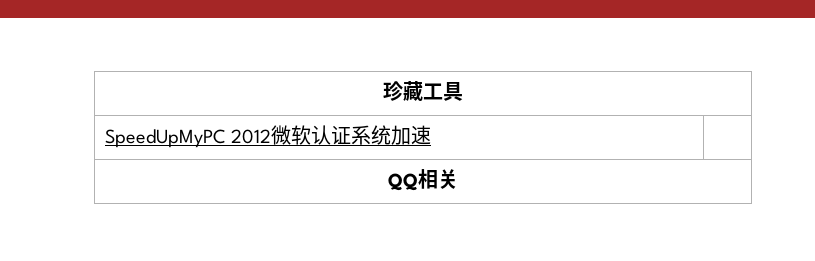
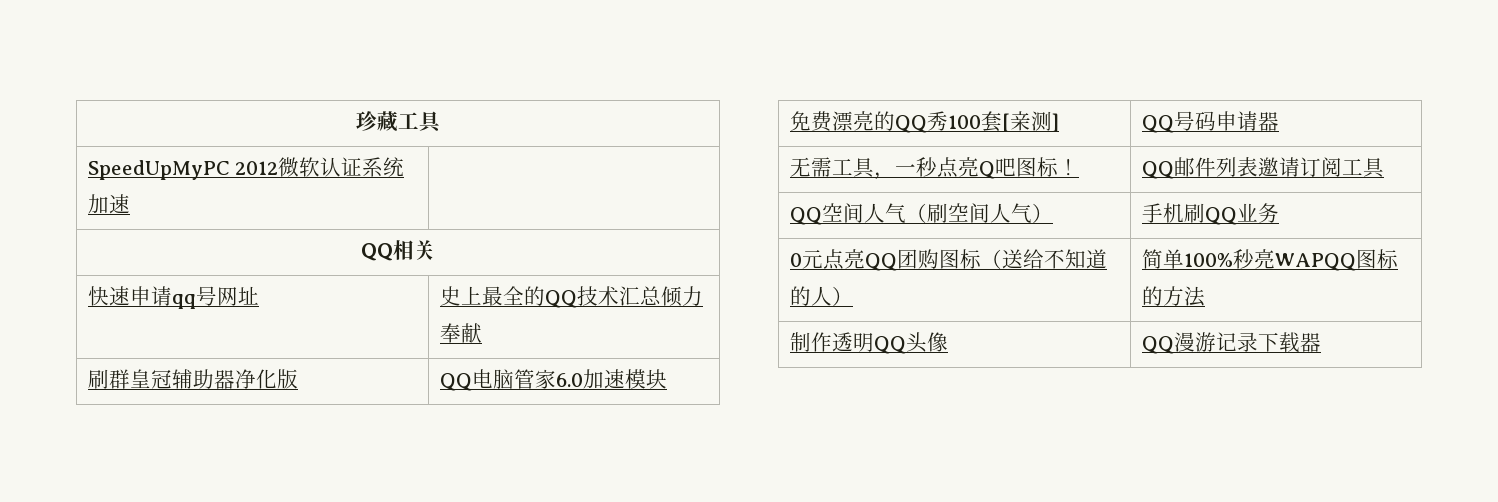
+ 快速申请qq号网址 | 史上最全的QQ技术汇总倾力奉献
+ 刷群皇冠辅助器净化版 | QQ电脑管家6.0加速模块
+ 免费漂亮的QQ秀100套[亲测] | QQ号码申请器
+ 无需工具，一秒点亮Q吧图标！ | QQ邮件列表邀请订阅工具
+ QQ空间人气（刷空间人气） | 手机刷QQ业务
+ 0元点亮QQ团购图标（送给不知道的人） | 简单100%秒亮WAPQQ图标的方法
+ 制作透明QQ头像 | QQ漫游记录下载器

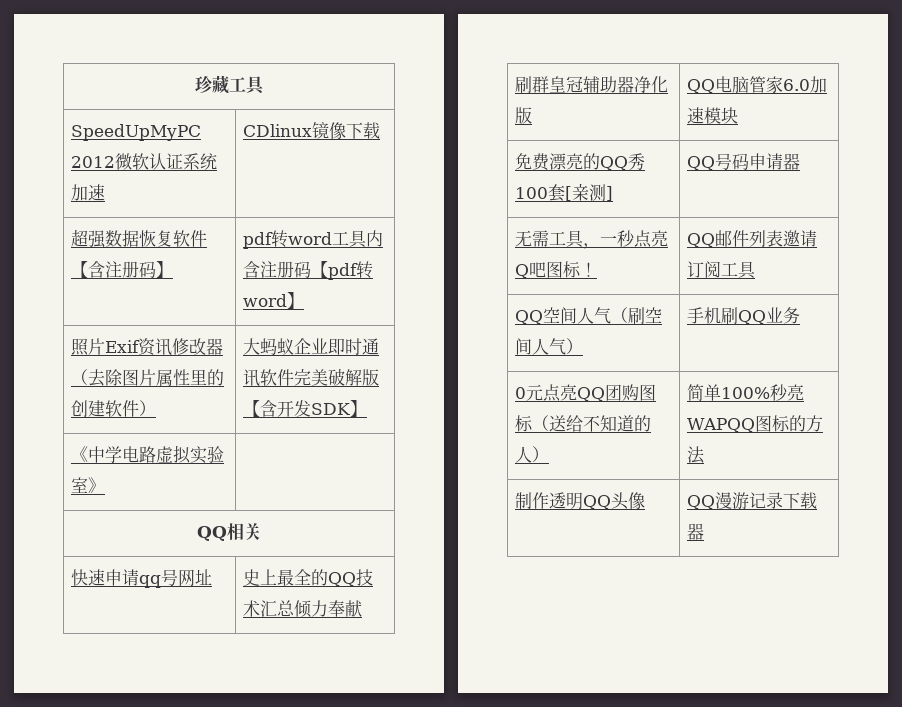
- SpeedUpMyPC 2012微软认证系统加速 |
+ SpeedUpMyPC 2012微软认证系统加速 | CDlinux镜像下载
+ 超强数据恢复软件【含注册码】 | pdf转word工具内含注册码【pdf转word】
+ 照片Exif资讯修改器（去除图片属性里的创建软件） | 大蚂蚁企业即时通讯软件完美破解版【含开发SDK】
+ 《中学电路虚拟实验室》 |

